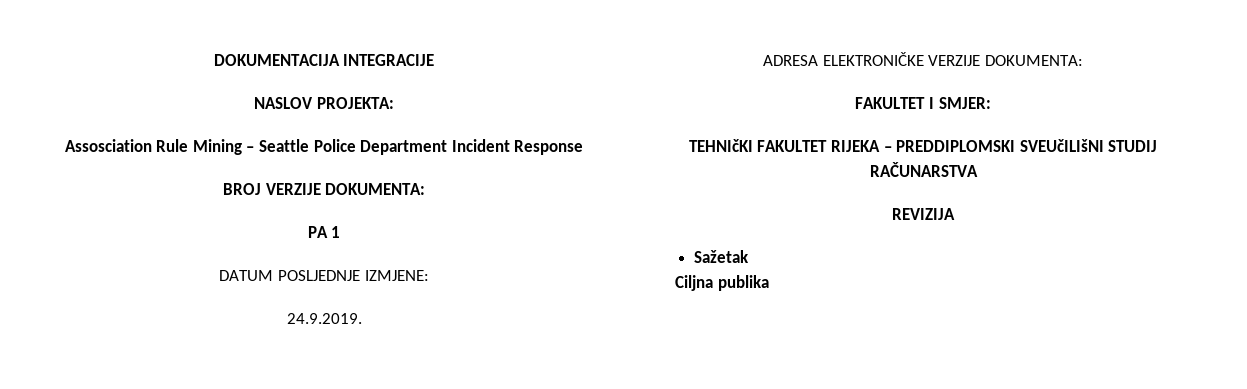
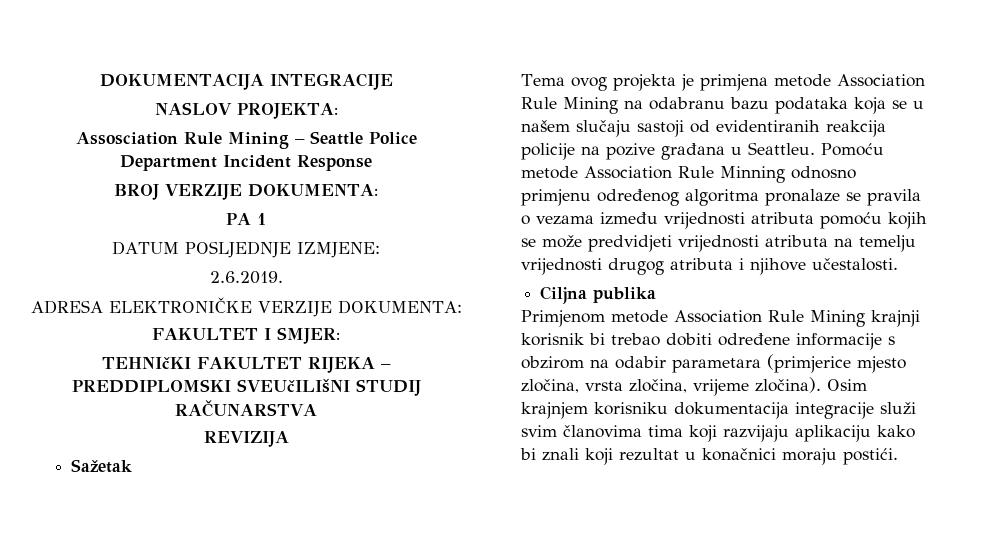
- 24.9.2019.
+ 2.6.2019.
+ Tema ovog projekta je primjena metode Association Rule Mining na odabranu bazu podataka koja se u našem slučaju sastoji od evidentiranih reakcija policije na pozive građana u Seattleu. Pomoću metode Association Rule Minning odnosno primjenu određenog algoritma pronalaze se pravila o vezama između vrijednosti atributa pomoću kojih se može predvidjeti vrijednosti atributa na temelju vrijednosti drugog atributa i njihove učestalosti.
  Ciljna publika
+ Primjenom metode Association Rule Mining krajnji korisnik bi trebao dobiti određene informacije s obzirom na odabir parametara (primjerice mjesto zločina, vrsta zločina, vrijeme zločina). Osim krajnjem korisniku dokumentacija integracije služi svim članovima tima koji razvijaju aplikaciju kako bi znali koji rezultat u konačnici moraju postići.

